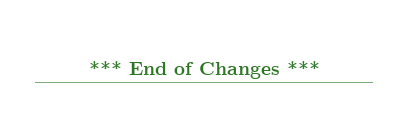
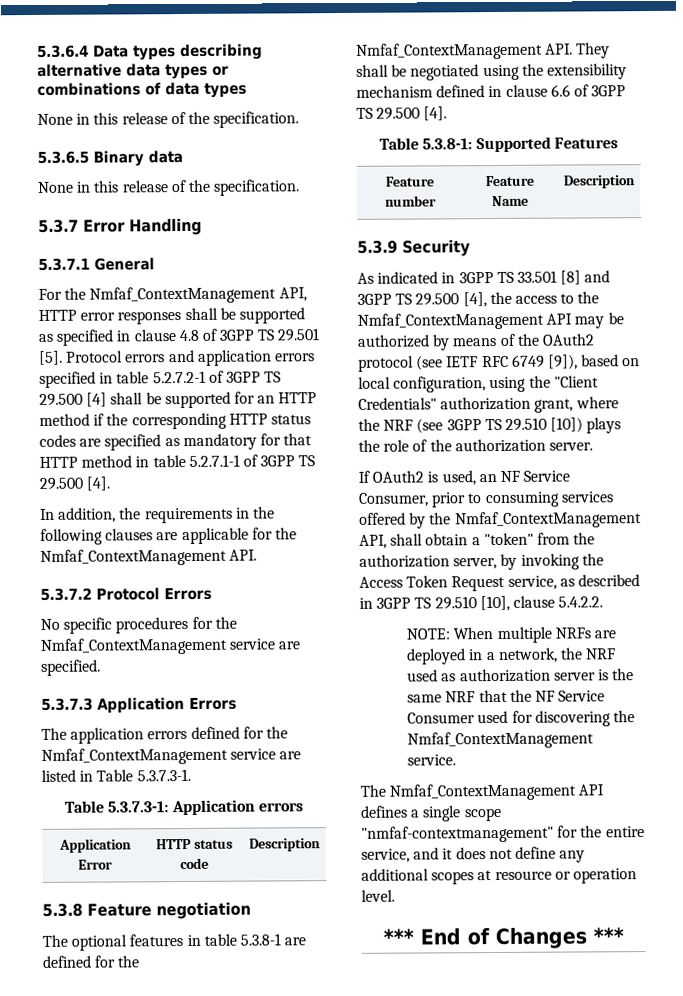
+ 5.3.6.4 Data types describing alternative data types or combinations of data types
+ None in this release of the specification.
+ 5.3.6.5 Binary data
+ None in this release of the specification.
+ 5.3.7 Error Handling
+ 5.3.7.1 General
+ For the Nmfaf_ContextManagement API, HTTP error responses shall be supported as specified in clause 4.8 of 3GPP TS 29.501 [5]. Protocol errors and application errors specified in table 5.2.7.2-1 of 3GPP TS 29.500 [4] shall be supported for an HTTP method if the corresponding HTTP status codes are specified as mandatory for that HTTP method in table 5.2.7.1-1 of 3GPP TS 29.500 [4].
+ In addition, the requirements in the following clauses are applicable for the Nmfaf_ContextManagement API.
+ 5.3.7.2 Protocol Errors
+ No specific procedures for the Nmfaf_ContextManagement service are specified.
+ 5.3.7.3 Application Errors
+ The application errors defined for the Nmfaf_ContextManagement service are listed in Table 5.3.7.3-1.
+ Table 5.3.7.3-1: Application errors
+ Application Error | HTTP status code | Description
+ 5.3.8 Feature negotiation
+ The optional features in table 5.3.8-1 are defined for the Nmfaf_ContextManagement API. They shall be negotiated using the extensibility mechanism defined in clause 6.6 of 3GPP TS 29.500 [4].
+ Table 5.3.8-1: Supported Features
+ Feature number | Feature Name | Description
+ 5.3.9 Security
+ As indicated in 3GPP TS 33.501 [8] and 3GPP TS 29.500 [4], the access to the Nmfaf_ContextManagement API may be authorized by means of the OAuth2 protocol (see IETF RFC 6749 [9]), based on local configuration, using the "Client Credentials" authorization grant, where the NRF (see 3GPP TS 29.510 [10]) plays the role of the authorization server.
+ If OAuth2 is used, an NF Service Consumer, prior to consuming services offered by the Nmfaf_ContextManagement API, shall obtain a "token" from the authorization server, by invoking the Access Token Request service, as described in 3GPP TS 29.510 [10], clause 5.4.2.2.
+ NOTE: When multiple NRFs are deployed in a network, the NRF used as authorization server is the same NRF that the NF Service Consumer used for discovering the Nmfaf_ContextManagement service.
+ The Nmfaf_ContextManagement API defines a single scope "nmfaf-contextmanagement" for the entire service, and it does not define any additional scopes at resource or operation level.

